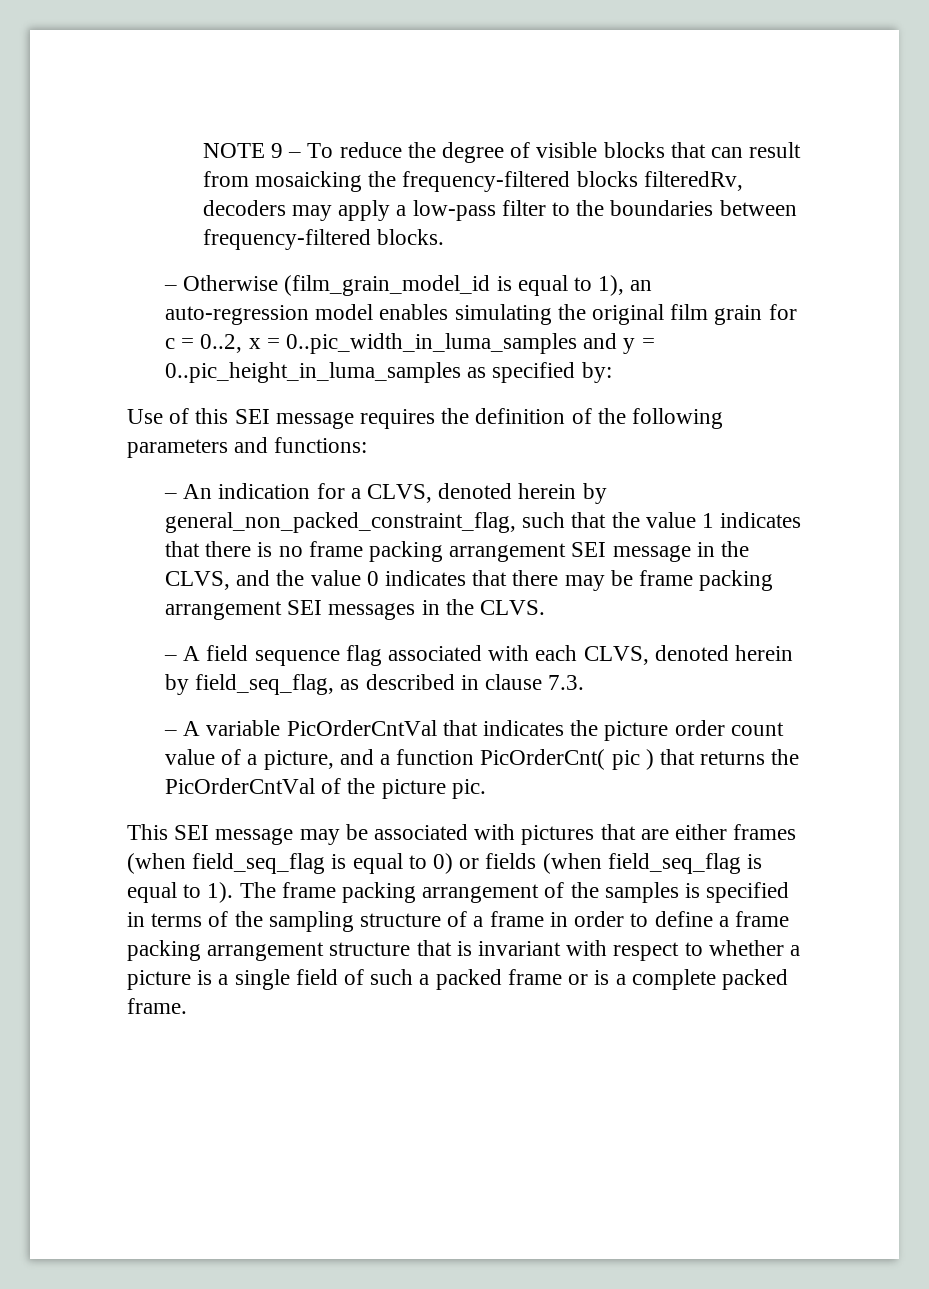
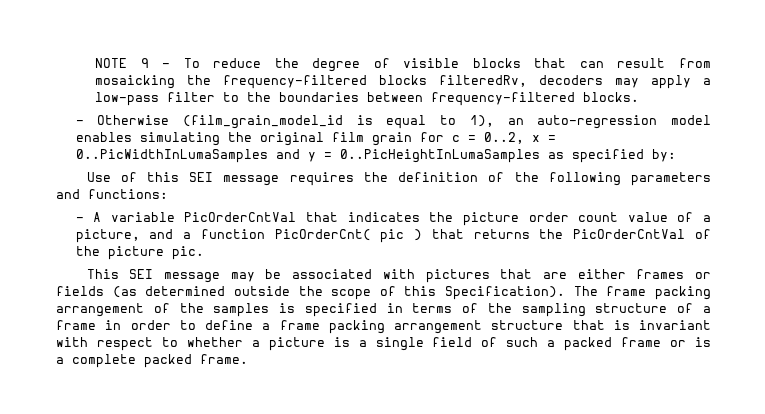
- – Otherwise (film_grain_model_id is equal to 1), an auto-regression model enables simulating the original film grain for c = 0..2, x = 0..pic_width_in_luma_samples and y = 0..pic_height_in_luma_samples as specified by:
+ – Otherwise (film_grain_model_id is equal to 1), an auto-regression model enables simulating the original film grain for c = 0..2, x = 0..PicWidthInLumaSamples and y = 0..PicHeightInLumaSamples as specified by:
- – An indication for a CLVS, denoted herein by general_non_packed_constraint_flag, such that the value 1 indicates that there is no frame packing arrangement SEI message in the CLVS, and the value 0 indicates that there may be frame packing arrangement SEI messages in the CLVS.
- – A field sequence flag associated with each CLVS, denoted herein by field_seq_flag, as described in clause 7.3.
- This SEI message may be associated with pictures that are either frames (when field_seq_flag is equal to 0) or fields (when field_seq_flag is equal to 1).
+ This SEI message may be associated with pictures that are either frames or fields (as determined outside the scope of this Specification).

